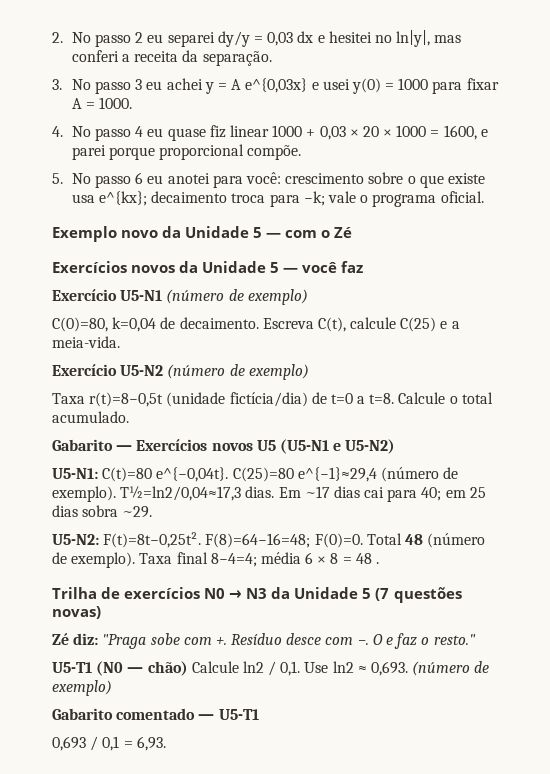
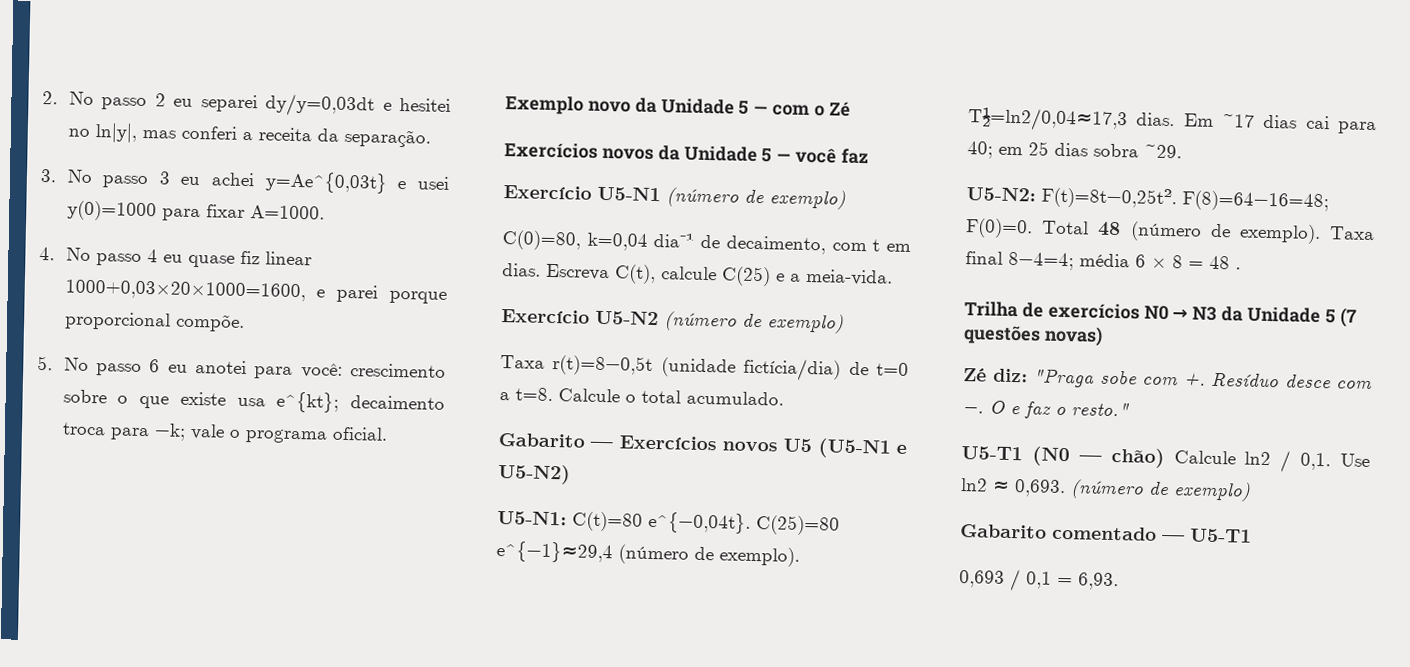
- 2. No passo 2 eu separei dy/y = 0,03 dx e hesitei no ln|y|, mas conferi a receita da separação.
+ 2. No passo 2 eu separei dy/y=0,03dt e hesitei no ln|y|, mas conferi a receita da separação.
- 3. No passo 3 eu achei y = A e^{0,03x} e usei y(0) = 1000 para fixar A = 1000.
+ 3. No passo 3 eu achei y=Ae^{0,03t} e usei y(0)=1000 para fixar A=1000.
- 4. No passo 4 eu quase fiz linear 1000 + 0,03 × 20 × 1000 = 1600, e parei porque proporcional compõe.
+ 4. No passo 4 eu quase fiz linear 1000+0,03×20×1000=1600, e parei porque proporcional compõe.
- 5. No passo 6 eu anotei para você: crescimento sobre o que existe usa e^{kx}; decaimento troca para −k; vale o programa oficial.
+ 5. No passo 6 eu anotei para você: crescimento sobre o que existe usa e^{kt}; decaimento troca para −k; vale o programa oficial.
- C(0)=80, k=0,04 de decaimento.
+ C(0)=80, k=0,04 dia⁻¹ de decaimento, com t em dias.

